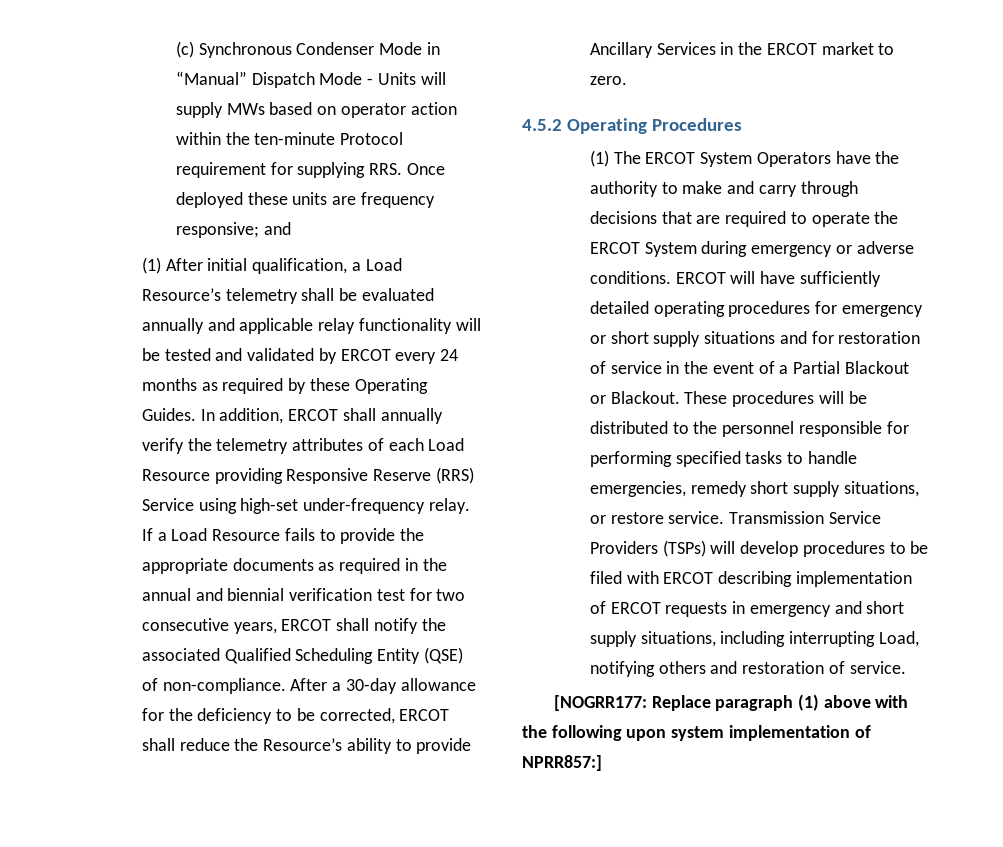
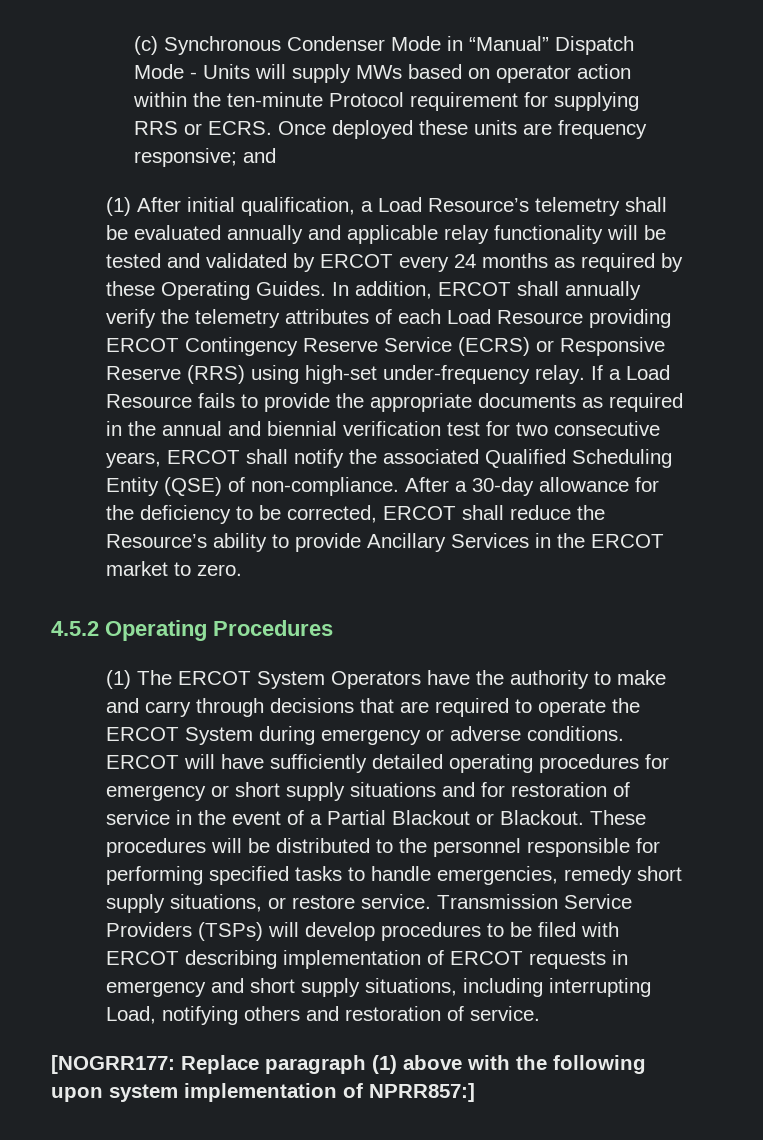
- (c) Synchronous Condenser Mode in “Manual” Dispatch Mode - Units will supply MWs based on operator action within the ten-minute Protocol requirement for supplying RRS. Once deployed these units are frequency responsive; and
+ (c) Synchronous Condenser Mode in “Manual” Dispatch Mode - Units will supply MWs based on operator action within the ten-minute Protocol requirement for supplying RRS or ECRS. Once deployed these units are frequency responsive; and
- In addition, ERCOT shall annually verify the telemetry attributes of each Load Resource providing Responsive Reserve (RRS) Service using high-set under-frequency relay.
+ In addition, ERCOT shall annually verify the telemetry attributes of each Load Resource providing ERCOT Contingency Reserve Service (ECRS) or Responsive Reserve (RRS) using high-set under-frequency relay.

